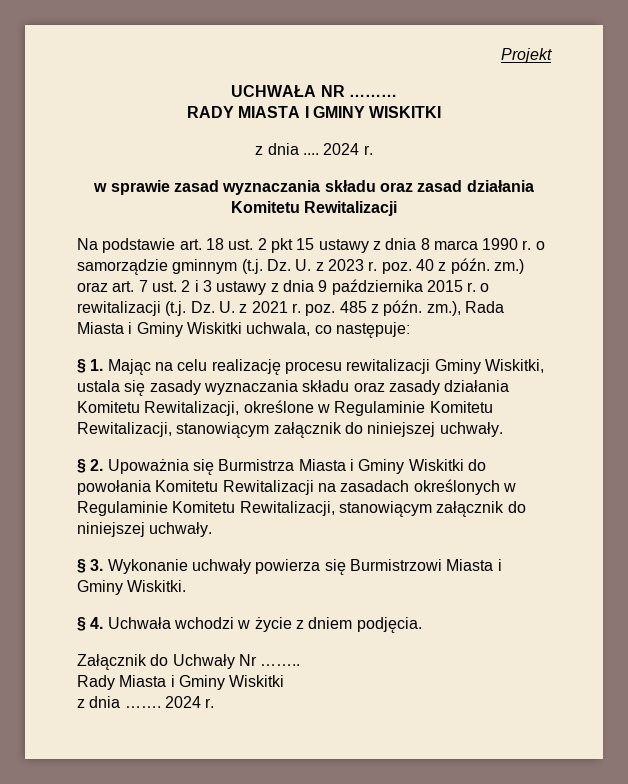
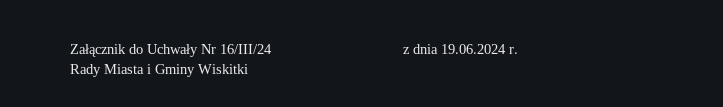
- Projekt
- UCHWAŁA NR ………
- RADY MIASTA I GMINY WISKITKI
- z dnia .... 2024 r.
- w sprawie zasad wyznaczania składu oraz zasad działania Komitetu Rewitalizacji
- Na podstawie art. 18 ust. 2 pkt 15 ustawy z dnia 8 marca 1990 r. o samorządzie gminnym (t.j. Dz. U. z 2023 r. poz. 40 z późn. zm.) oraz art. 7 ust. 2 i 3 ustawy z dnia 9 października 2015 r. o rewitalizacji (t.j. Dz. U. z 2021 r. poz. 485 z późn. zm.), Rada Miasta i Gminy Wiskitki uchwala, co następuje:
- § 1. Mając na celu realizację procesu rewitalizacji Gminy Wiskitki, ustala się zasady wyznaczania składu oraz zasady działania Komitetu Rewitalizacji, określone w Regulaminie Komitetu Rewitalizacji, stanowiącym załącznik do niniejszej uchwały.
- § 2. Upoważnia się Burmistrza Miasta i Gminy Wiskitki do powołania Komitetu Rewitalizacji na zasadach określonych w Regulaminie Komitetu Rewitalizacji, stanowiącym załącznik do niniejszej uchwały.
- § 3. Wykonanie uchwały powierza się Burmistrzowi Miasta i Gminy Wiskitki.
- § 4. Uchwała wchodzi w życie z dniem podjęcia.
- Załącznik do Uchwały Nr ……..
+ Załącznik do Uchwały Nr 16/III/24
- z dnia ……. 2024 r.
+ z dnia 19.06.2024 r.

